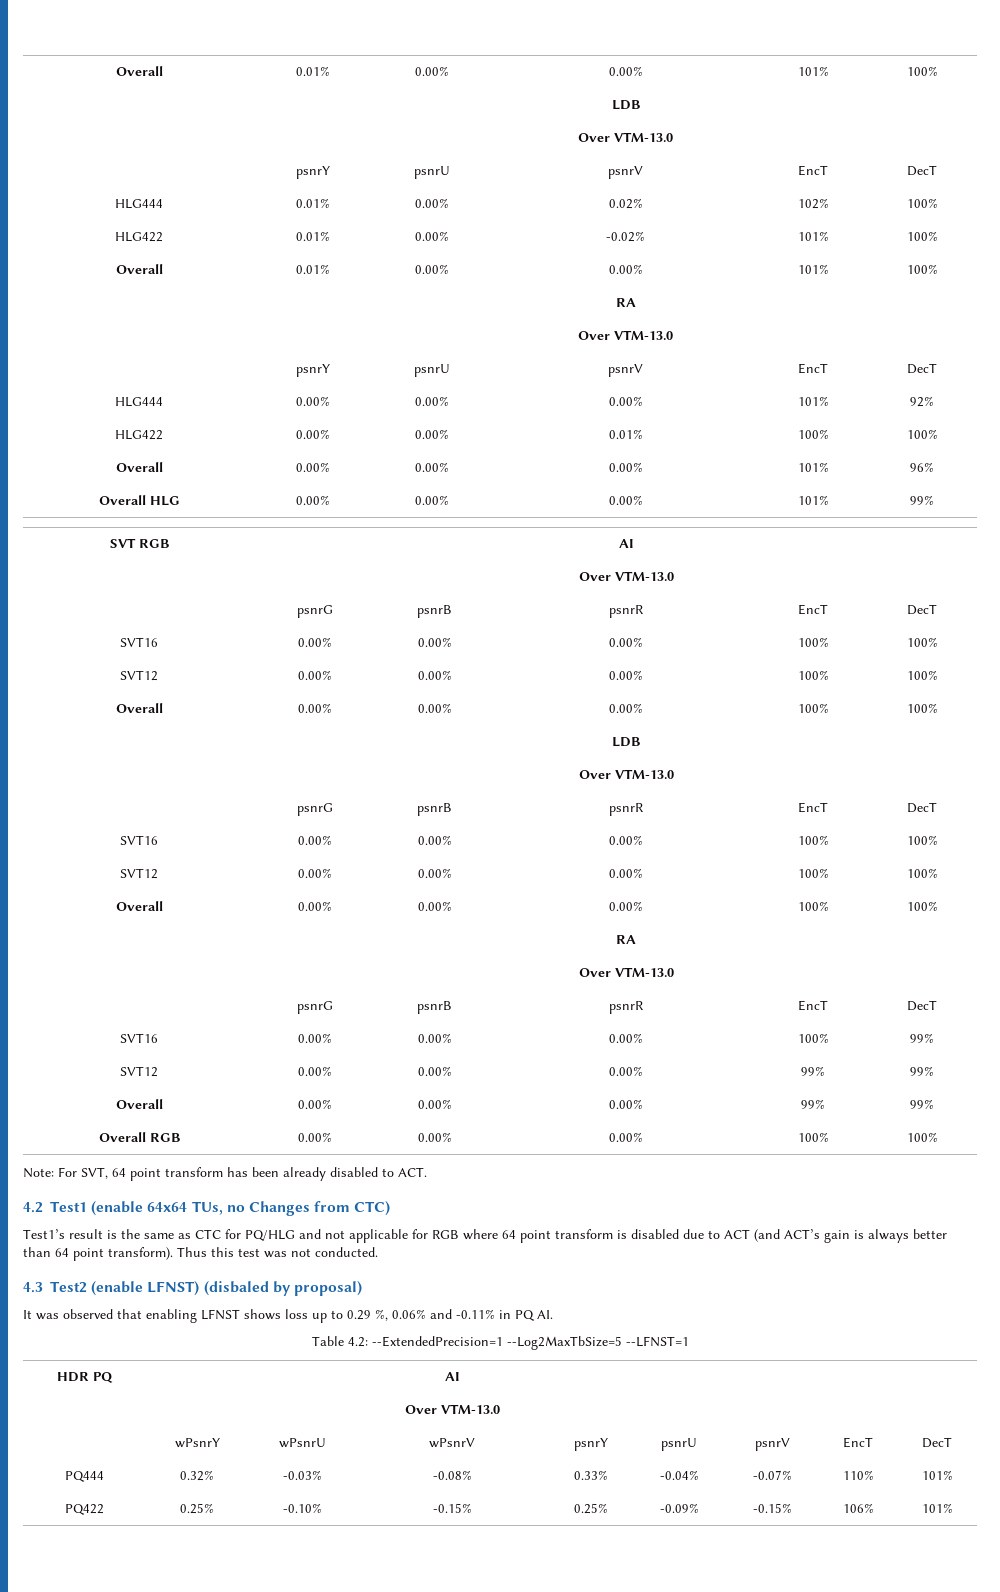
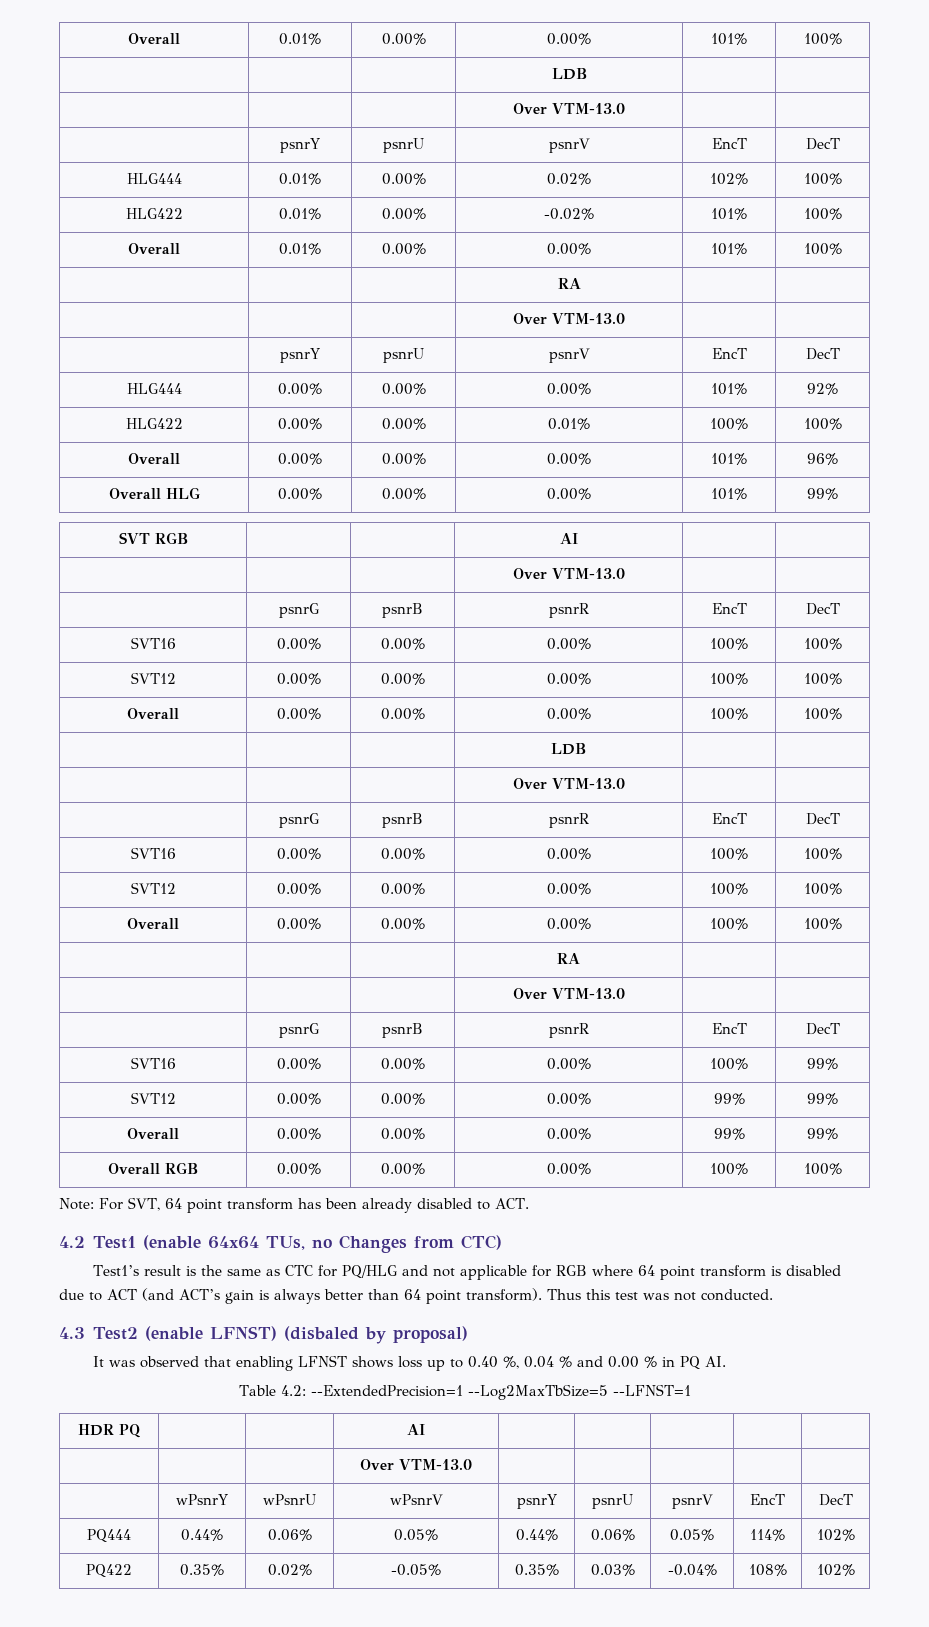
- It was observed that enabling LFNST shows loss up to 0.29 %, 0.06% and -0.11% in PQ AI.
+ It was observed that enabling LFNST shows loss up to 0.40 %, 0.04 % and 0.00 % in PQ AI.
- PQ444 | 0.32% | -0.03% | -0.08% | 0.33% | -0.04% | -0.07% | 110% | 101%
- PQ422 | 0.25% | -0.10% | -0.15% | 0.25% | -0.09% | -0.15% | 106% | 101%
+ PQ444 | 0.44% | 0.06% | 0.05% | 0.44% | 0.06% | 0.05% | 114% | 102%
+ PQ422 | 0.35% | 0.02% | -0.05% | 0.35% | 0.03% | -0.04% | 108% | 102%

